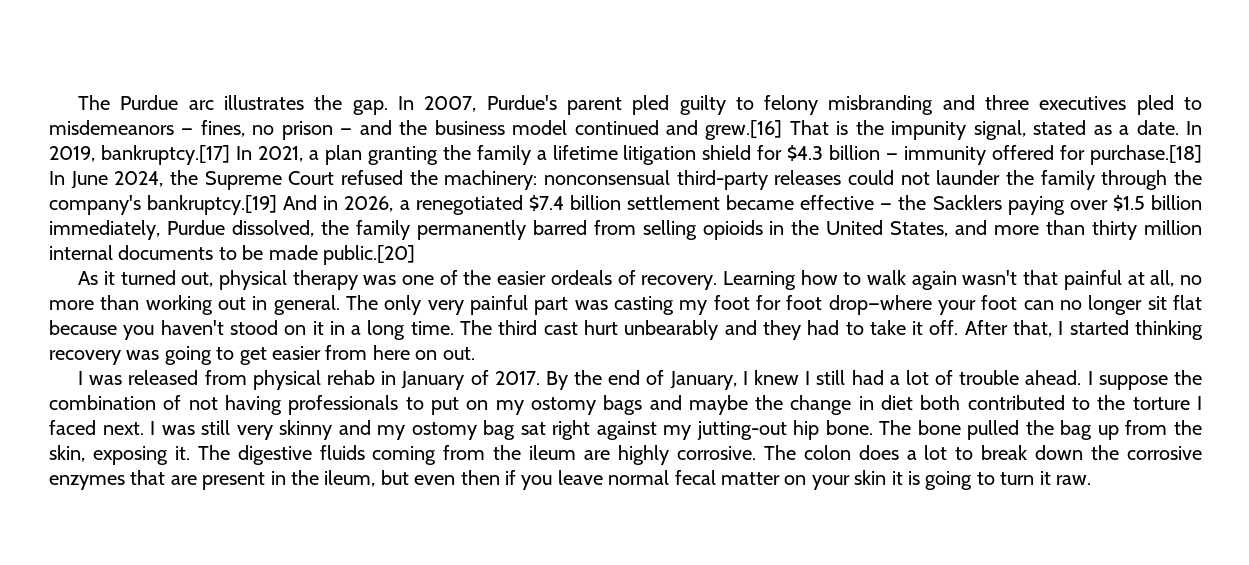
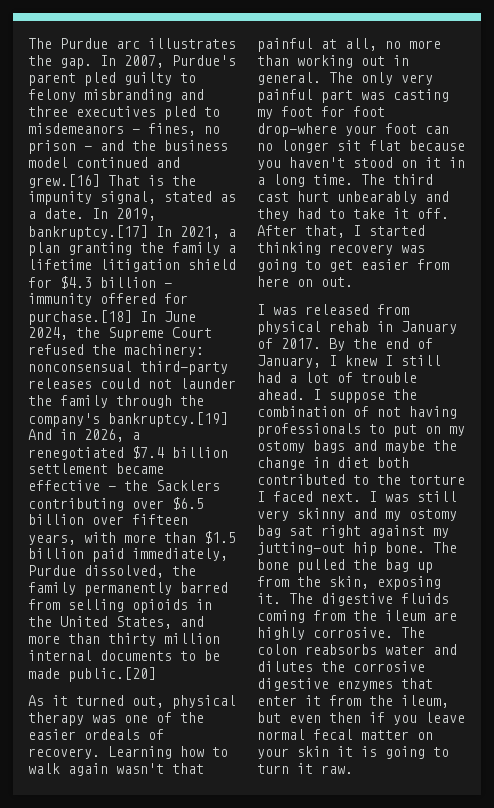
- nonconsensual third-party releases could not launder the family through the company's bankruptcy.[19] And in 2026, a renegotiated $7.4 billion settlement became effective — the Sacklers paying over $1.5 billion immediately, Purdue dissolved, the family permanently barred from selling opioids in the United States, and more than thirty million internal documents to be made public.[20]
+ nonconsensual third-party releases could not launder the family through the company's bankruptcy.[19] And in 2026, a renegotiated $7.4 billion settlement became effective — the Sacklers contributing over $6.5 billion over fifteen years, with more than $1.5 billion paid immediately, Purdue dissolved, the family permanently barred from selling opioids in the United States, and more than thirty million internal documents to be made public.[20]
- The colon does a lot to break down the corrosive enzymes that are present in the ileum, but even then if you leave normal fecal matter on your skin it is going to turn it raw.
+ The colon reabsorbs water and dilutes the corrosive digestive enzymes that enter it from the ileum, but even then if you leave normal fecal matter on your skin it is going to turn it raw.

